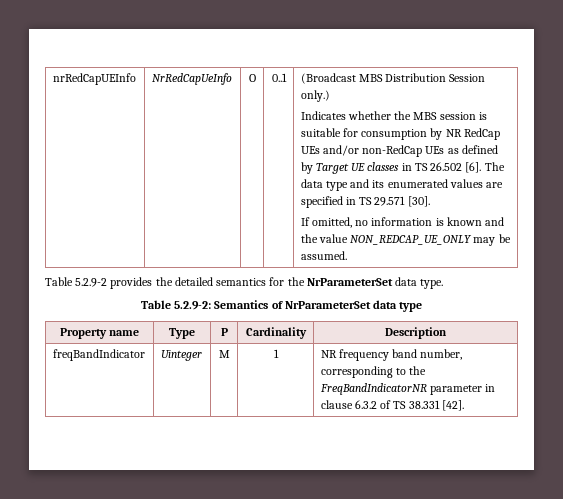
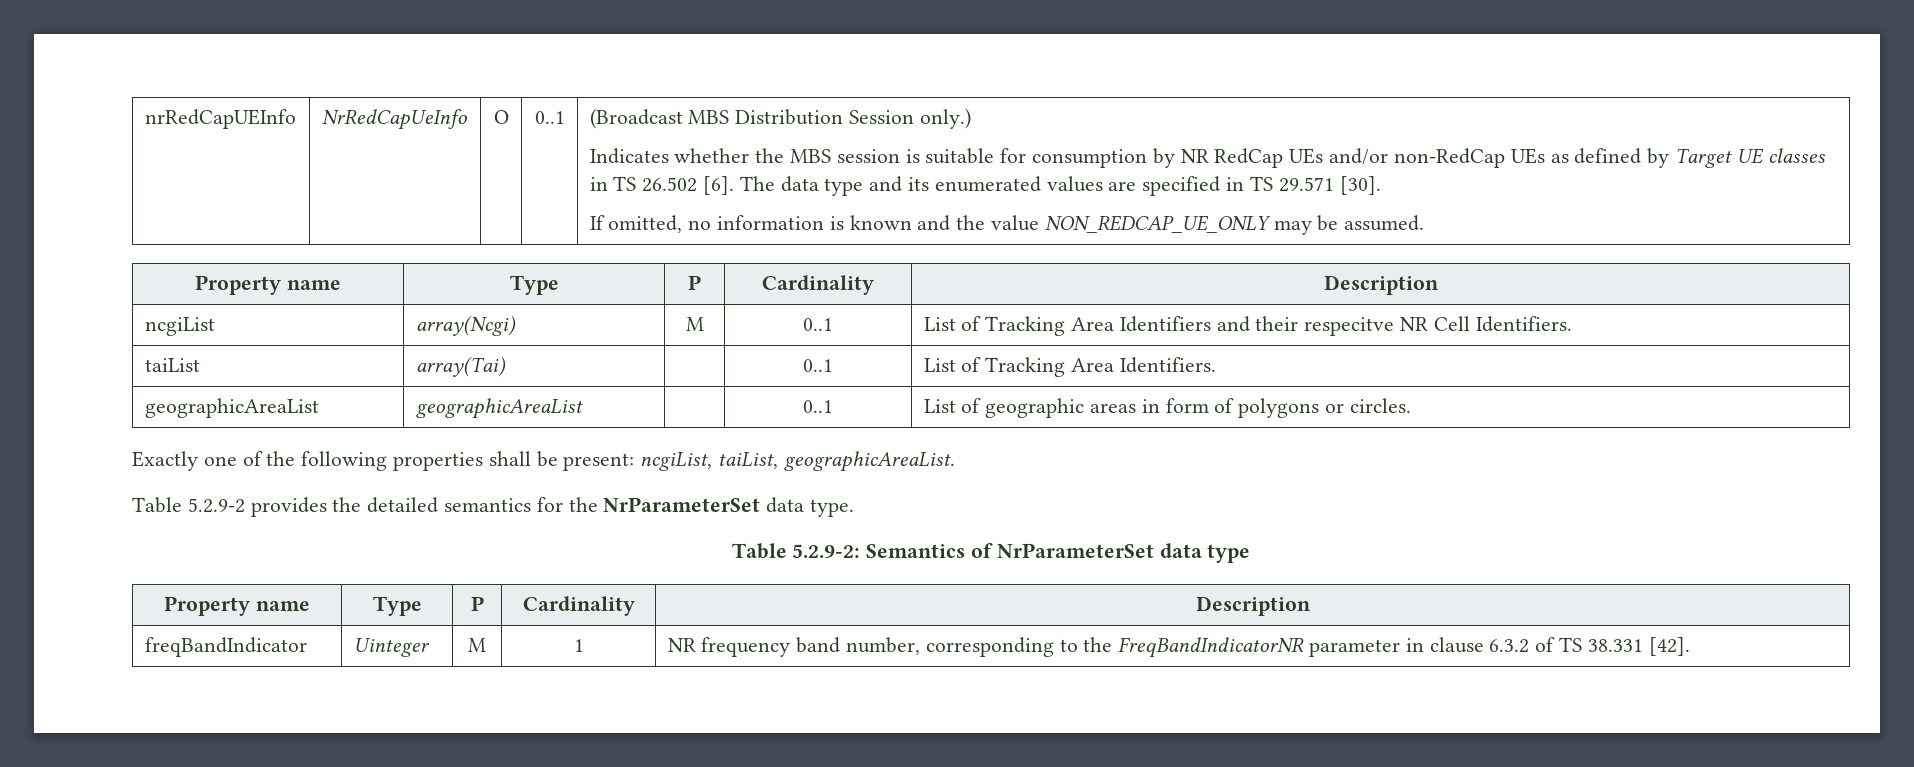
  If omitted, no information is known and the value NON_REDCAP_UE_ONLY may be assumed.
+ Property name | Type | P | Cardinality | Description
+ ncgiList | array(Ncgi) | M | 0..1 | List of Tracking Area Identifiers and their respecitve NR Cell Identifiers.
+ taiList | array(Tai) | | 0..1 | List of Tracking Area Identifiers.
+ geographicAreaList | geographicAreaList | | 0..1 | List of geographic areas in form of polygons or circles.
+ Exactly one of the following properties shall be present: ncgiList, taiList, geographicAreaList.

